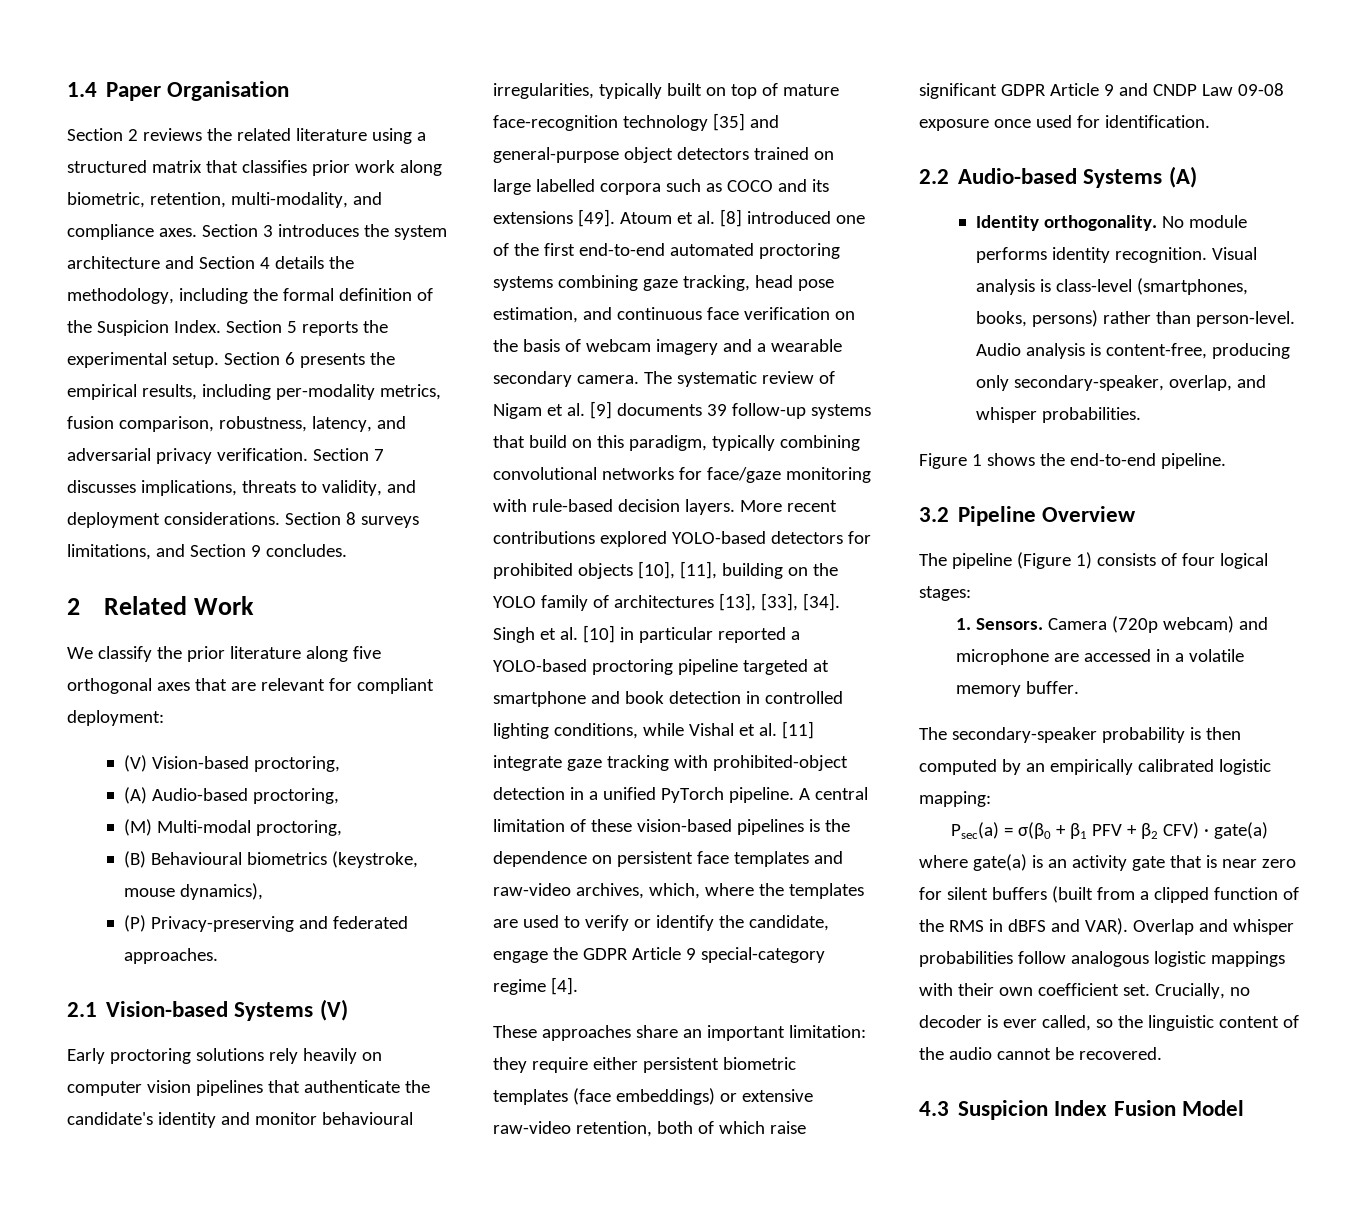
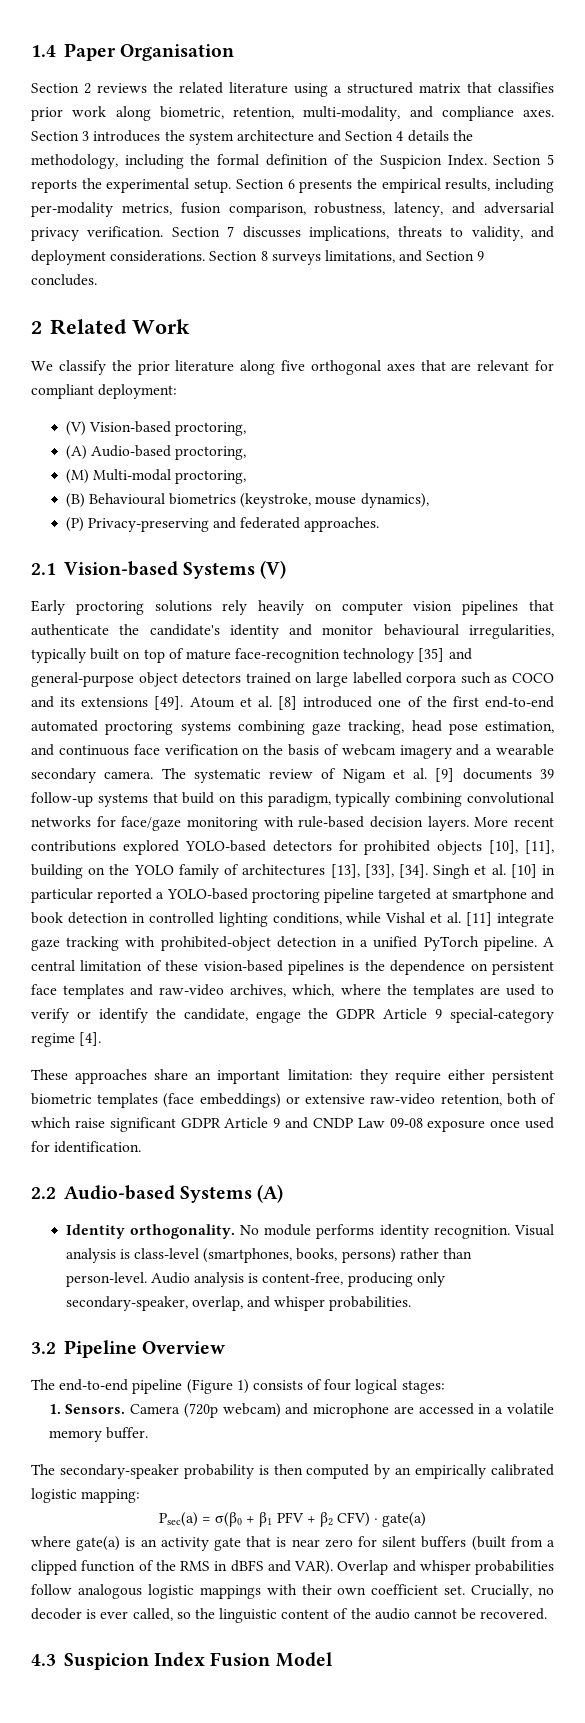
- Figure 1 shows the end-to-end pipeline.
- The pipeline (Figure 1) consists of four logical stages:
+ The end-to-end pipeline (Figure 1) consists of four logical stages:

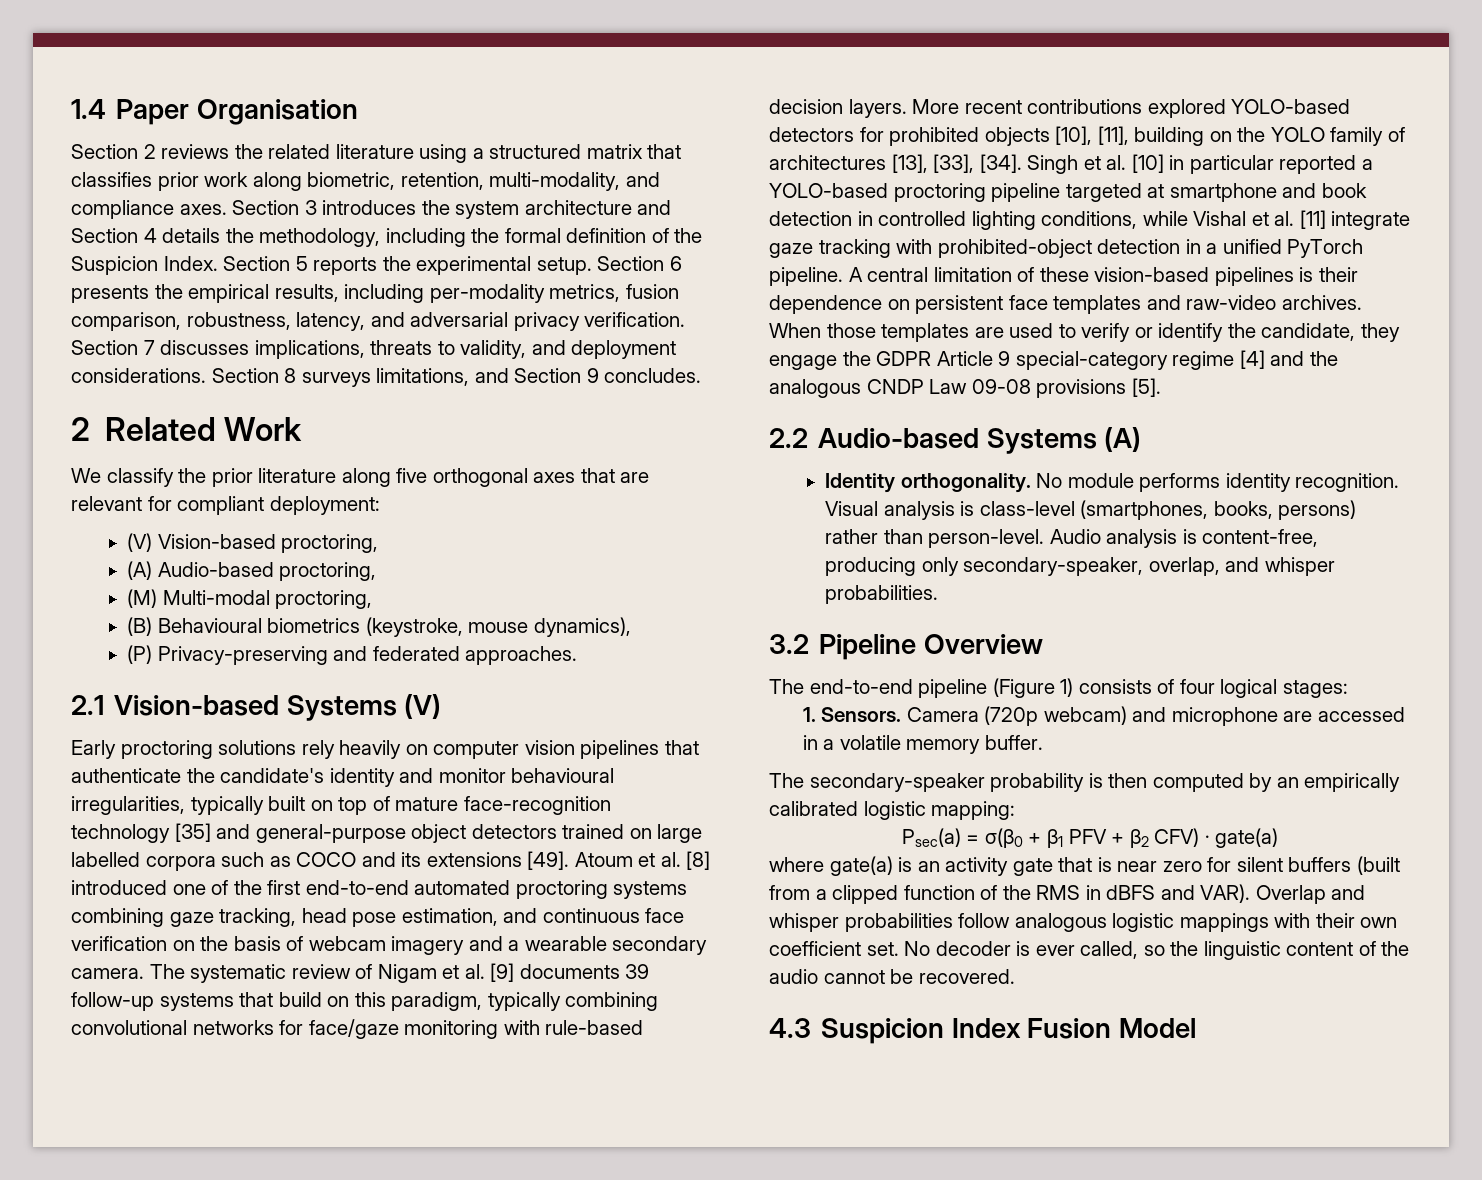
- A central limitation of these vision-based pipelines is the dependence on persistent face templates and raw-video archives, which, where the templates are used to verify or identify the candidate, engage the GDPR Article 9 special-category regime [4].
- These approaches share an important limitation: they require either persistent biometric templates (face embeddings) or extensive raw-video retention, both of which raise significant GDPR Article 9 and CNDP Law 09-08 exposure once used for identification.
+ A central limitation of these vision-based pipelines is their dependence on persistent face templates and raw-video archives. When those templates are used to verify or identify the candidate, they engage the GDPR Article 9 special-category regime [4] and the analogous CNDP Law 09-08 provisions [5].
- Crucially, no decoder is ever called, so the linguistic content of the audio cannot be recovered.
+ No decoder is ever called, so the linguistic content of the audio cannot be recovered.

